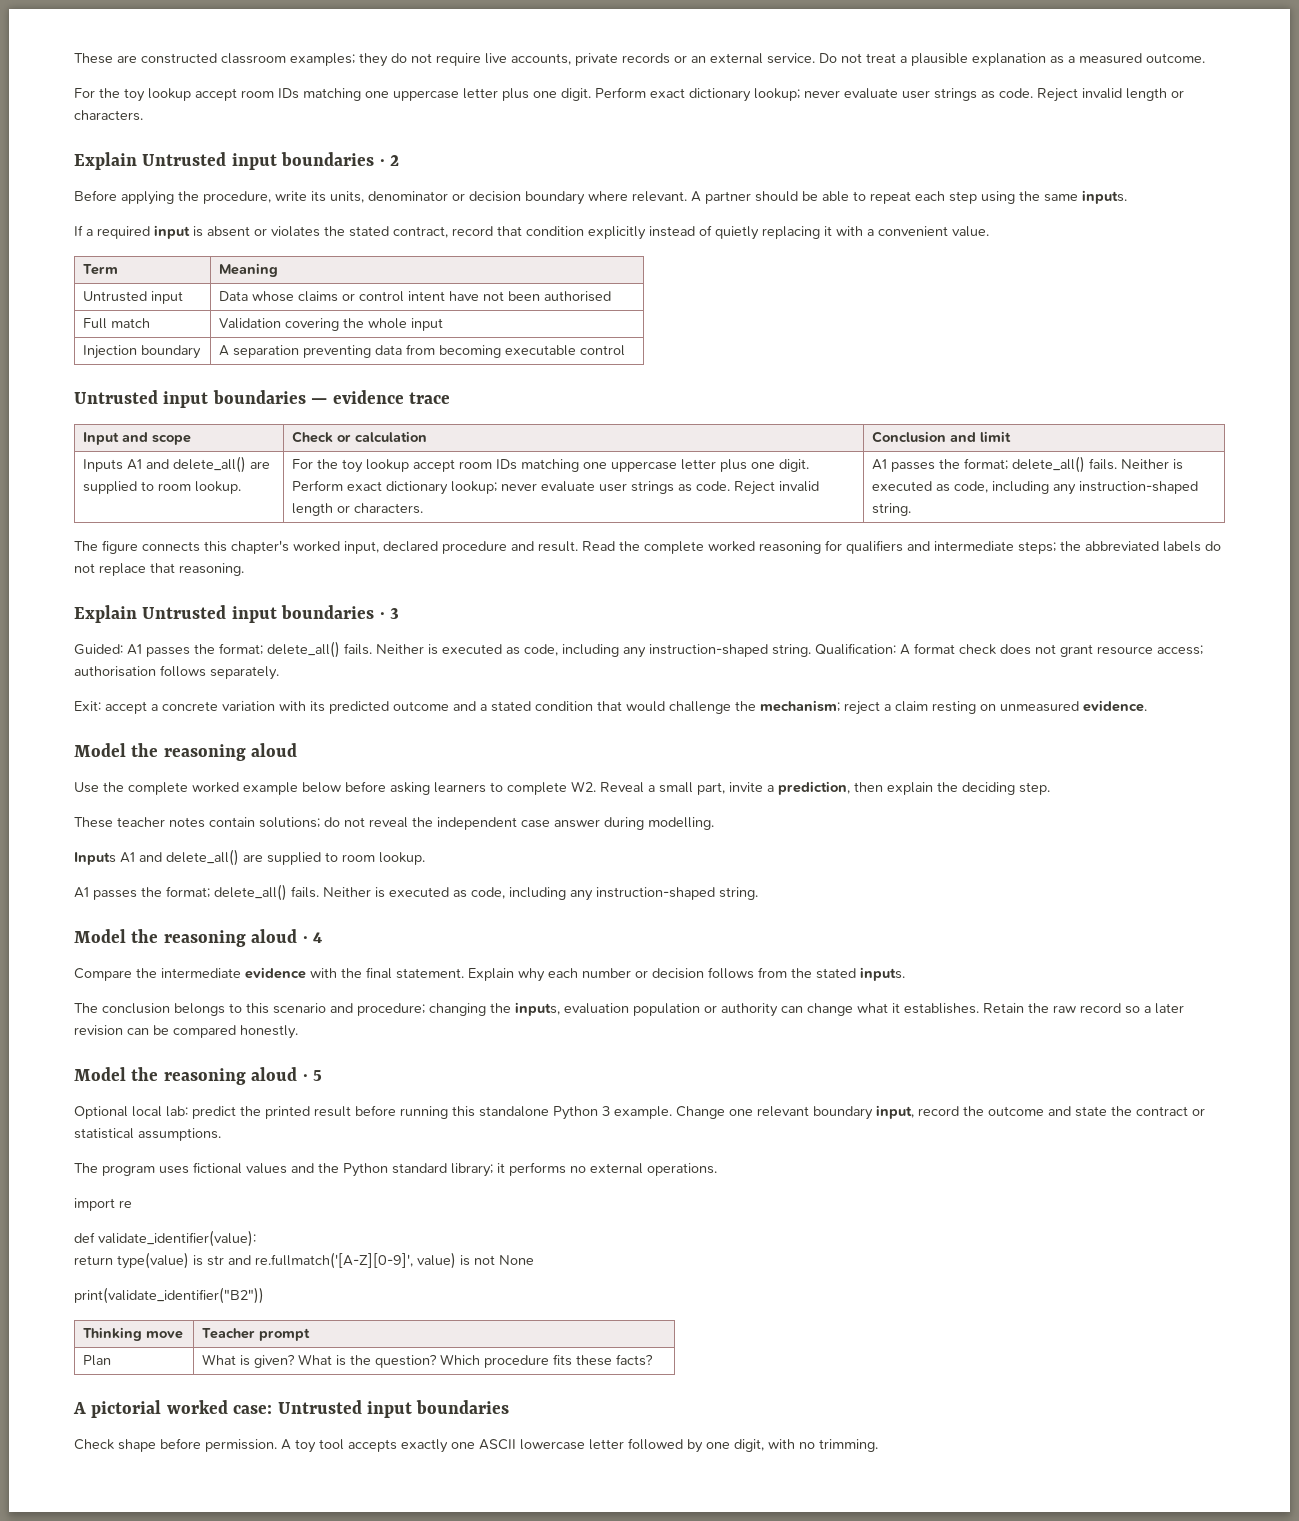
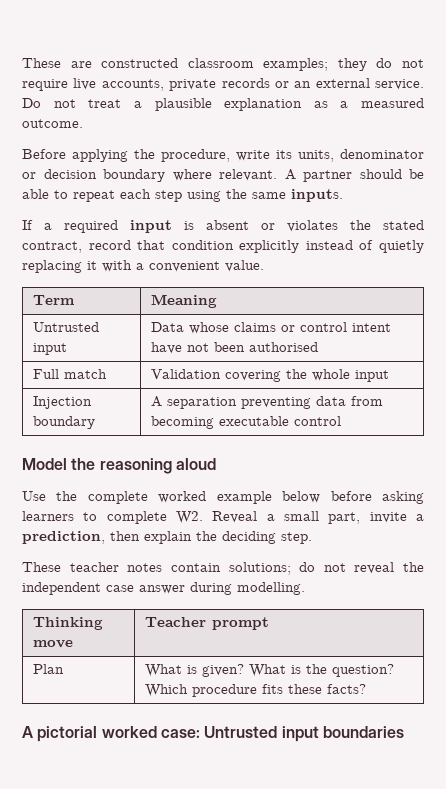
  Do not treat a plausible explanation as a measured outcome.
- For the toy lookup accept room IDs matching one uppercase letter plus one digit. Perform exact dictionary lookup; never evaluate user strings as code. Reject invalid length or characters.
- Explain Untrusted input boundaries · 2
- Untrusted input boundaries — evidence trace
- Input and scope | Check or calculation | Conclusion and limit
- Inputs A1 and delete_all() are supplied to room lookup. | For the toy lookup accept room IDs matching one uppercase letter plus one digit. Perform exact dictionary lookup; never evaluate user strings as code. Reject invalid length or characters. | A1 passes the format; delete_all() fails. Neither is executed as code, including any instruction-shaped string.
- The figure connects this chapter's worked input, declared procedure and result. Read the complete worked reasoning for qualifiers and intermediate steps; the abbreviated labels do not replace that reasoning.
- Explain Untrusted input boundaries · 3
- Guided: A1 passes the format; delete_all() fails. Neither is executed as code, including any instruction-shaped string. Qualification: A format check does not grant resource access; authorisation follows separately.
- Exit: accept a concrete variation with its predicted outcome and a stated condition that would challenge the mechanism; reject a claim resting on unmeasured evidence.
  These teacher notes contain solutions; do not reveal the independent case answer during modelling.
- Inputs A1 and delete_all() are supplied to room lookup.
- A1 passes the format; delete_all() fails. Neither is executed as code, including any instruction-shaped string.
- Model the reasoning aloud · 4
- Compare the intermediate evidence with the final statement. Explain why each number or decision follows from the stated inputs.
- The conclusion belongs to this scenario and procedure; changing the inputs, evaluation population or authority can change what it establishes. Retain the raw record so a later revision can be compared honestly.
- Model the reasoning aloud · 5
- Optional local lab: predict the printed result before running this standalone Python 3 example. Change one relevant boundary input, record the outcome and state the contract or statistical assumptions.
- The program uses fictional values and the Python standard library; it performs no external operations.
- import re
- def validate_identifier(value):
- return type(value) is str and re.fullmatch('[A-Z][0-9]', value) is not None
- print(validate_identifier("B2"))
- Check shape before permission. A toy tool accepts exactly one ASCII lowercase letter followed by one digit, with no trimming.

